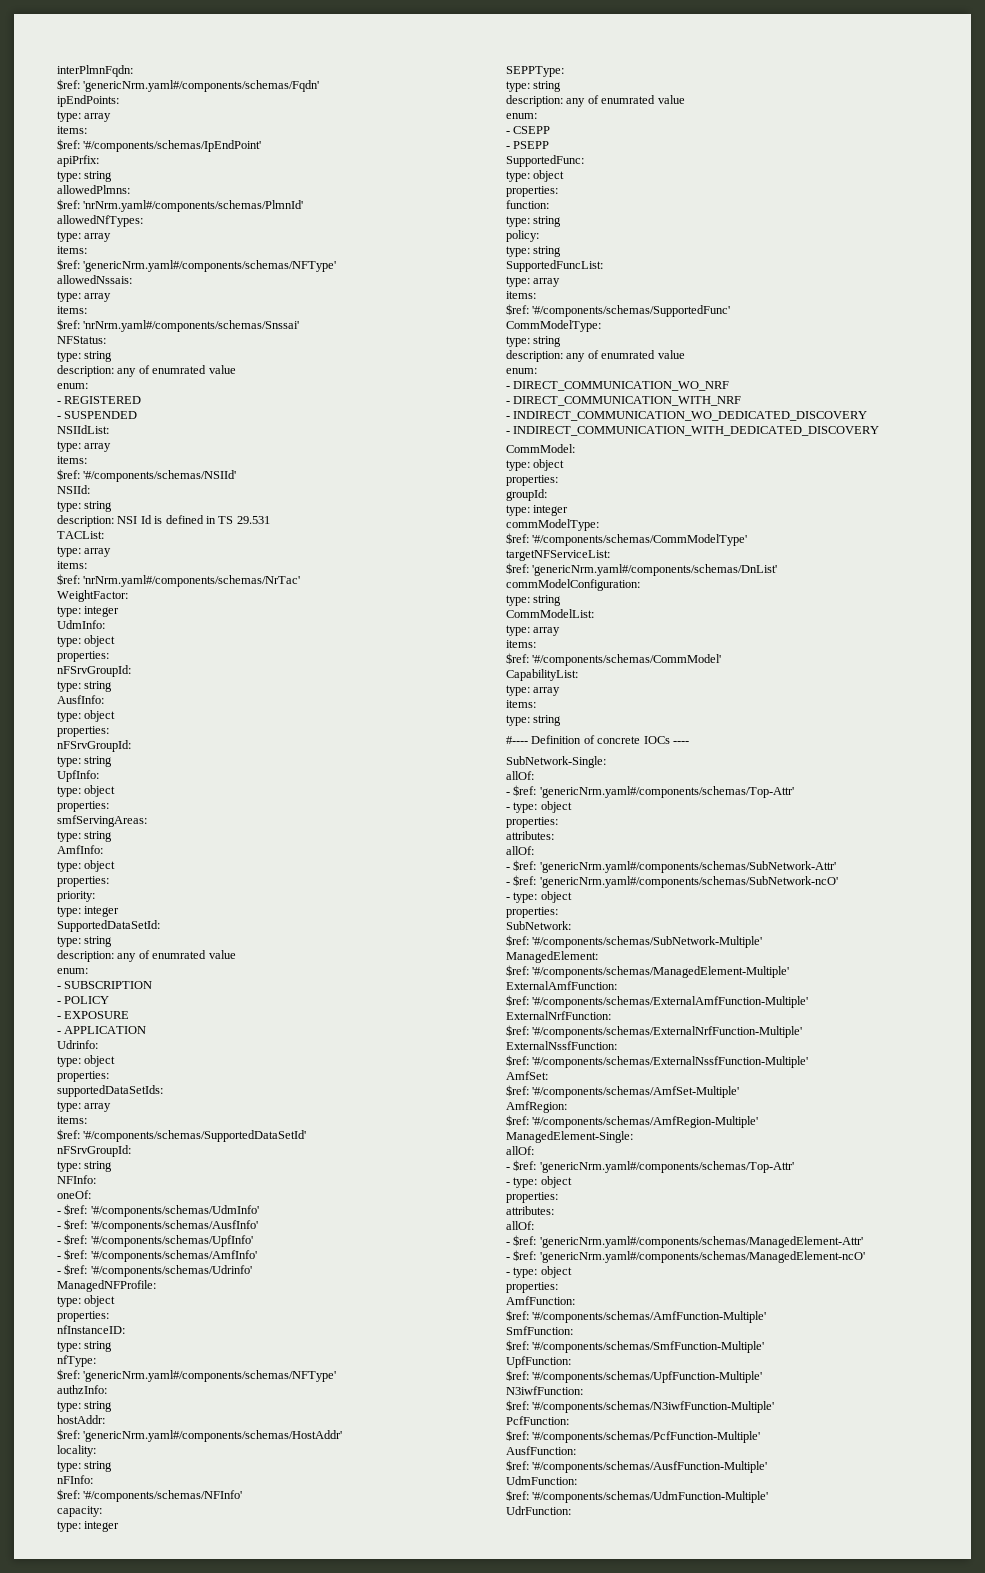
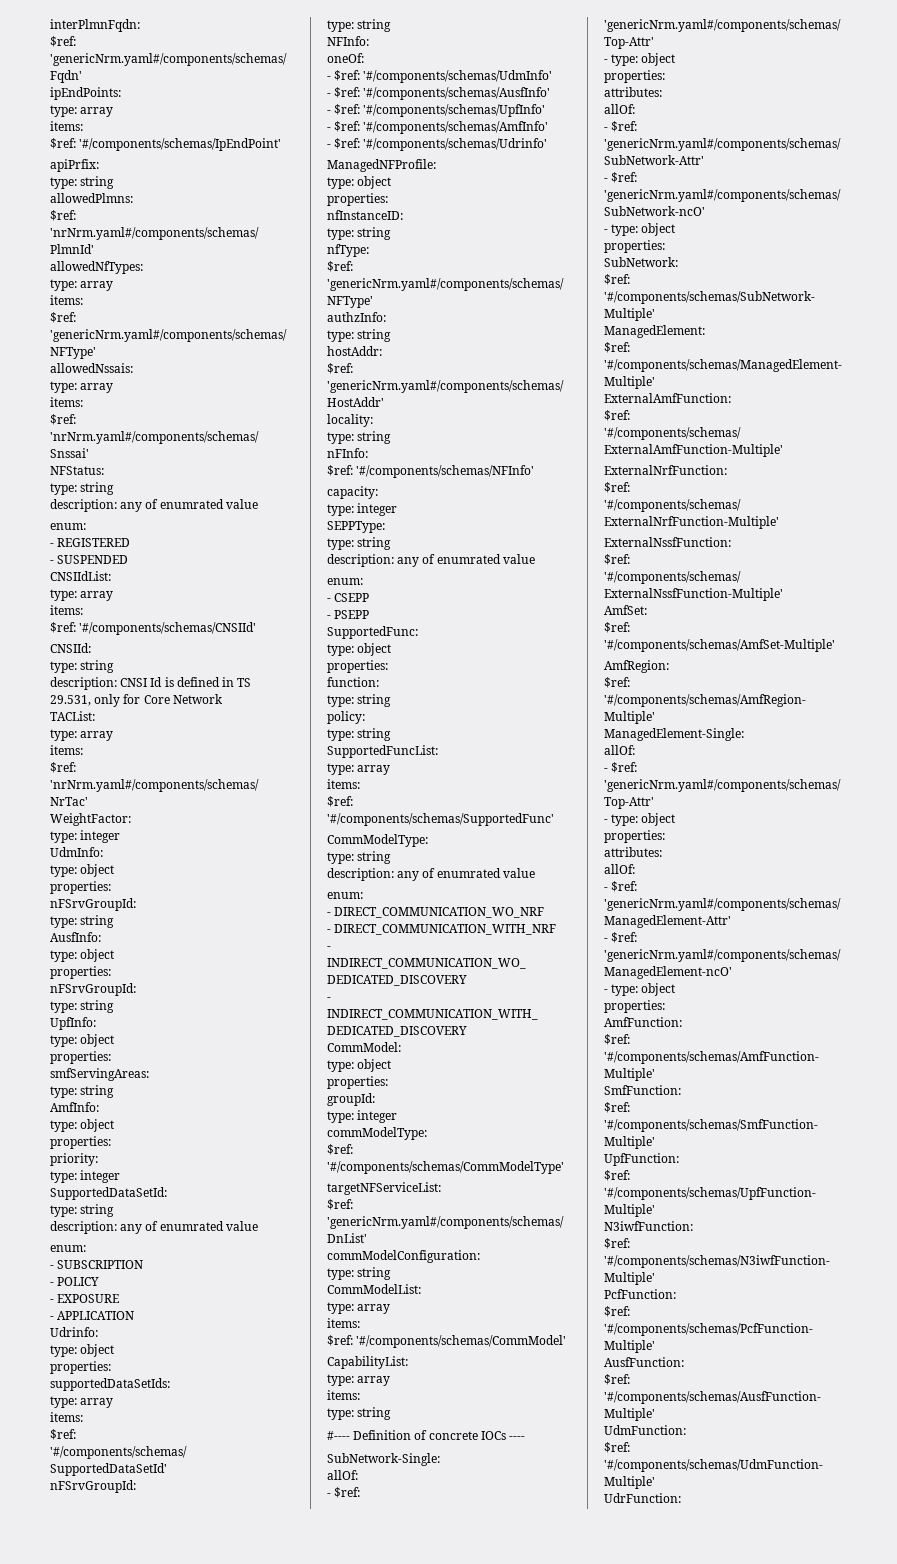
- NSIIdList:
+ CNSIIdList:
  type: array
  items:
- $ref: '#/components/schemas/NSIId'
- NSIId:
+ $ref: '#/components/schemas/CNSIId'
+ CNSIId:
  type: string
- description: NSI Id is defined in TS 29.531
+ description: CNSI Id is defined in TS 29.531, only for Core Network

